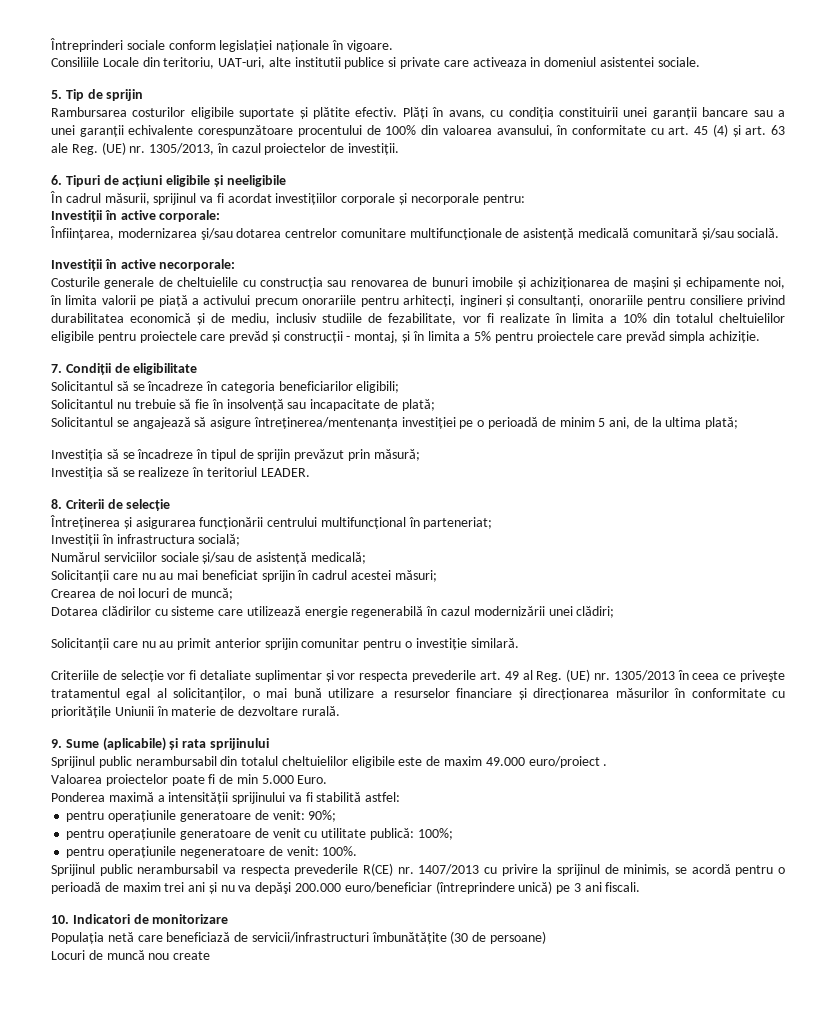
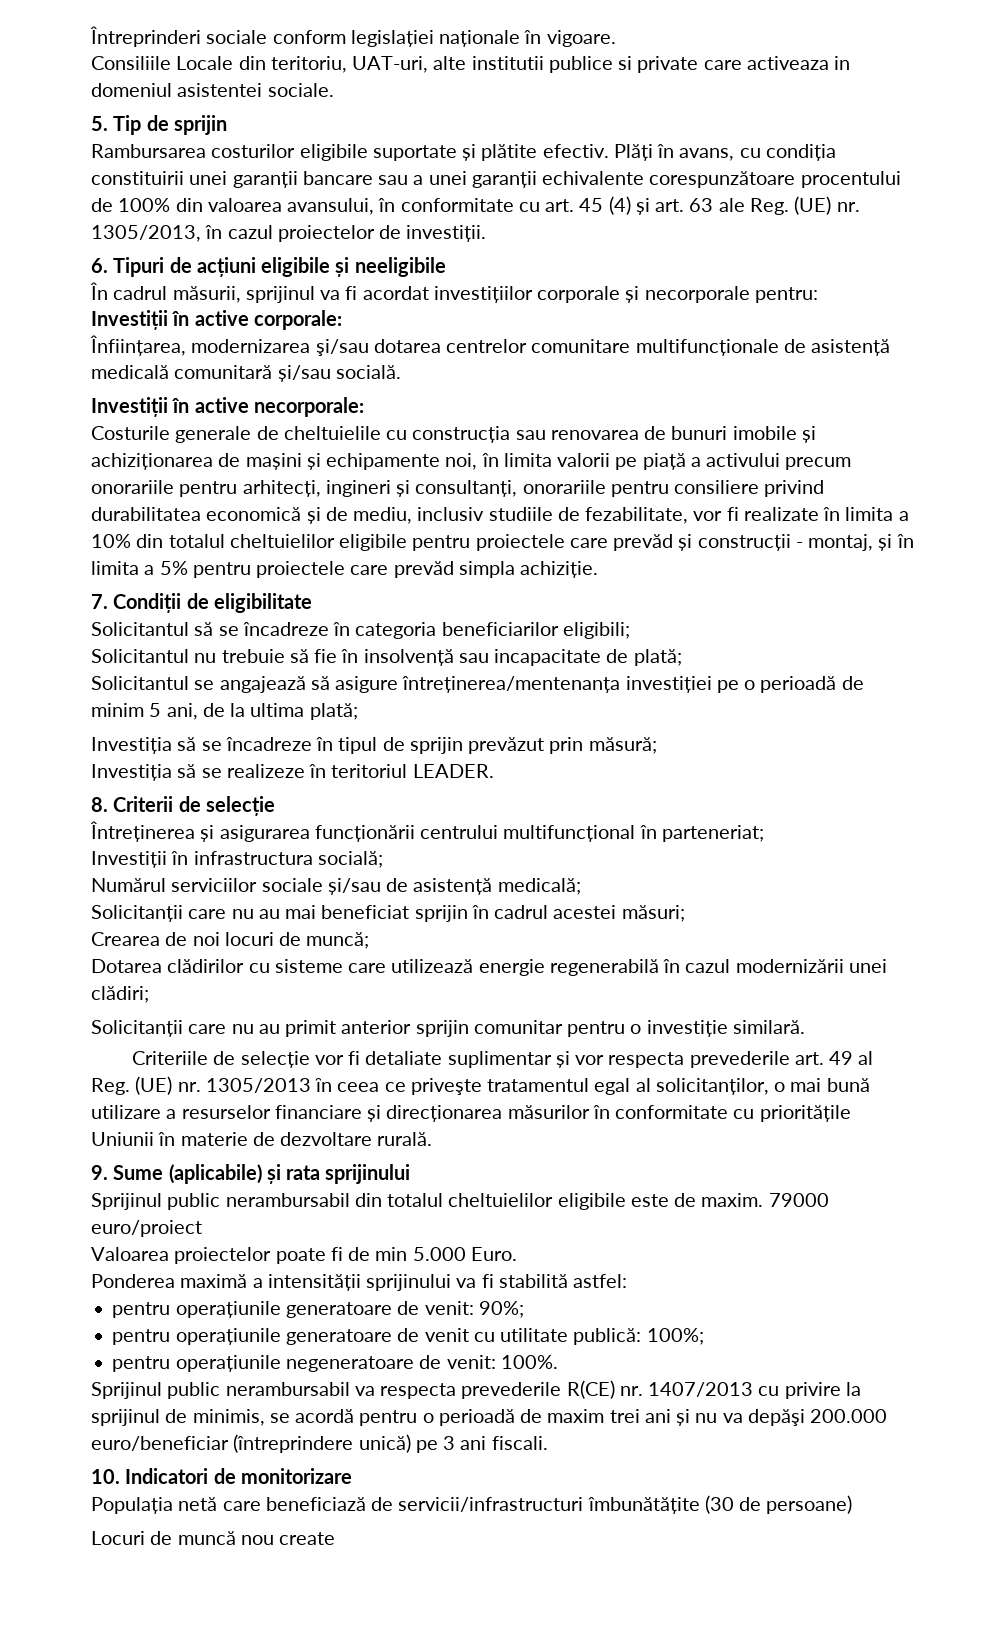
- Sprijinul public nerambursabil din totalul cheltuielilor eligibile este de maxim 49.000 euro/proiect .
+ Sprijinul public nerambursabil din totalul cheltuielilor eligibile este de maxim. 79000 euro/proiect

